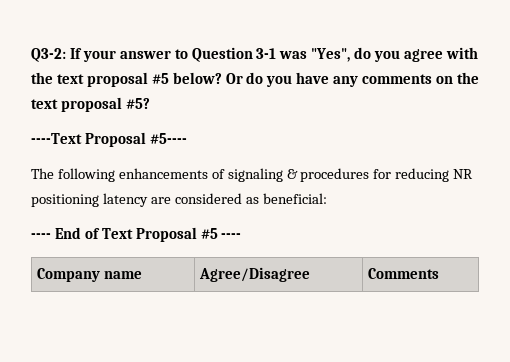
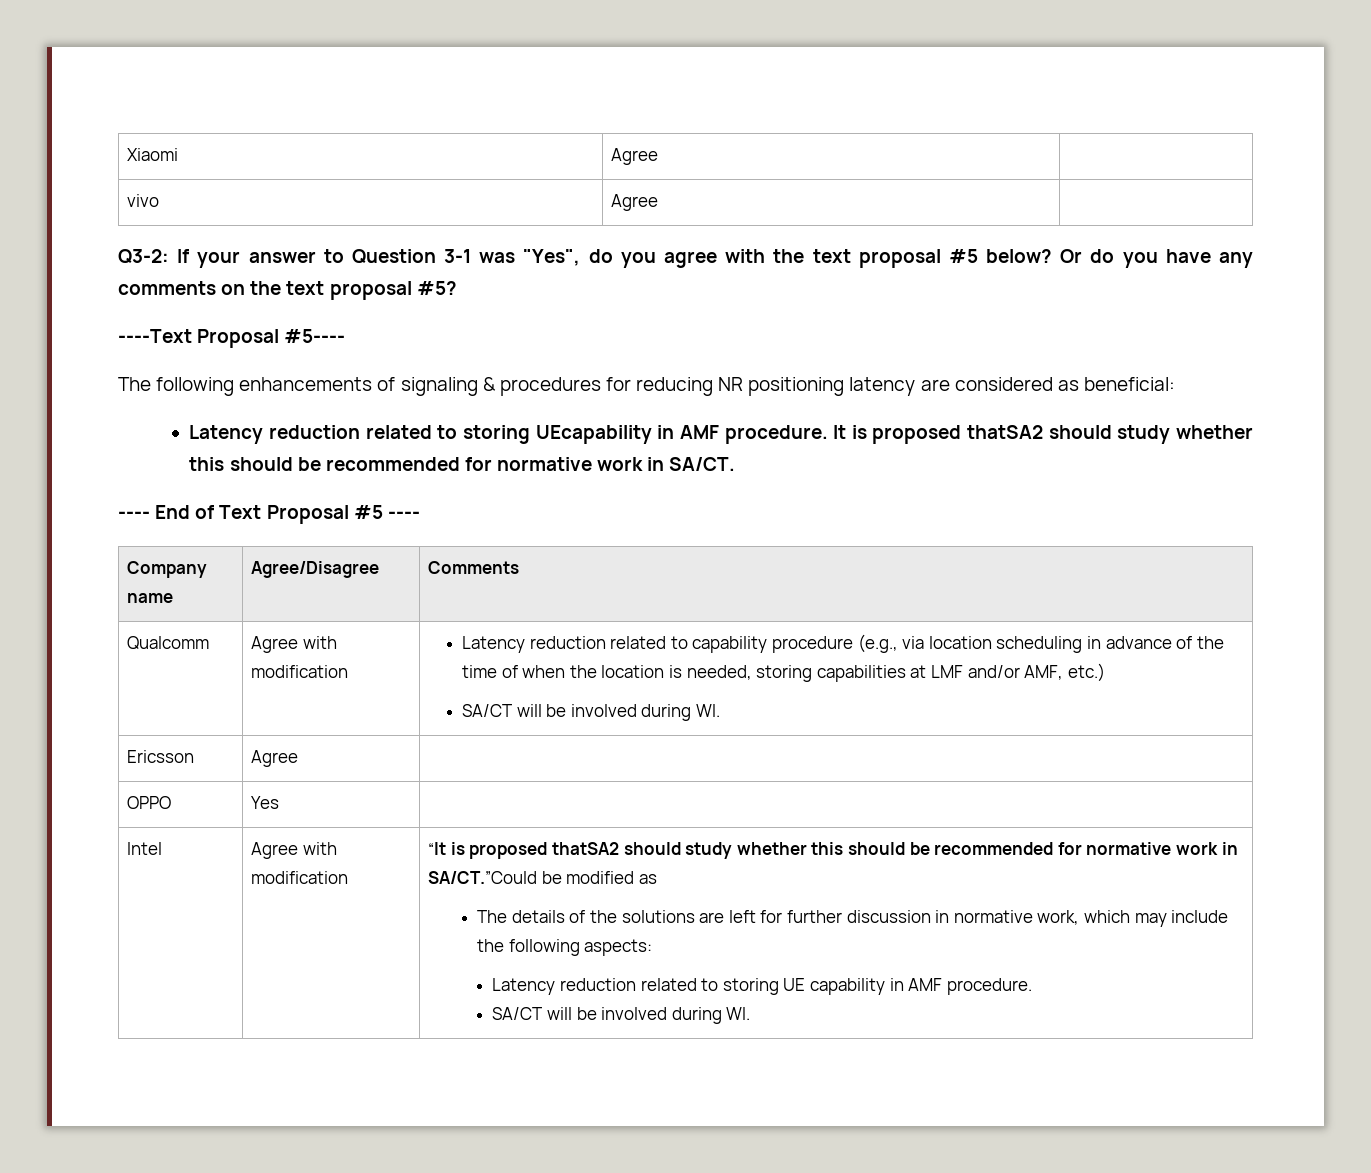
+ Xiaomi | Agree |
+ vivo | Agree |
+ Latency reduction related to storing UEcapability in AMF procedure. It is proposed thatSA2 should study whether this should be recommended for normative work in SA/CT.
+ Qualcomm | Agree with modification | Latency reduction related to capability procedure (e.g., via location scheduling in advance of the time of when the location is needed, storing capabilities at LMF and/or AMF, etc.)
+ SA/CT will be involved during WI.
+ Ericsson | Agree |
+ OPPO | Yes |
+ Intel | Agree with modification | “It is proposed thatSA2 should study whether this should be recommended for normative work in SA/CT.”Could be modified as
+ The details of the solutions are left for further discussion in normative work, which may include the following aspects:
+ Latency reduction related to storing UE capability in AMF procedure.
+ SA/CT will be involved during WI.

